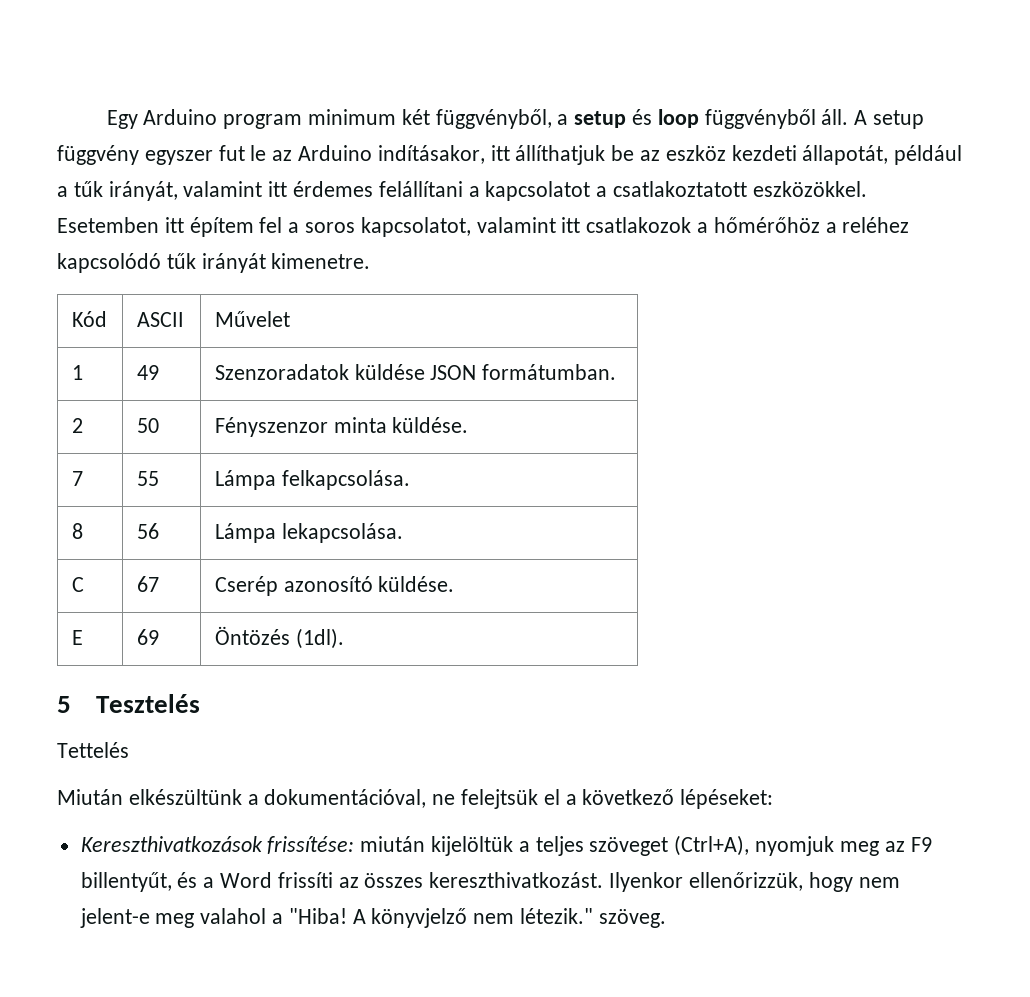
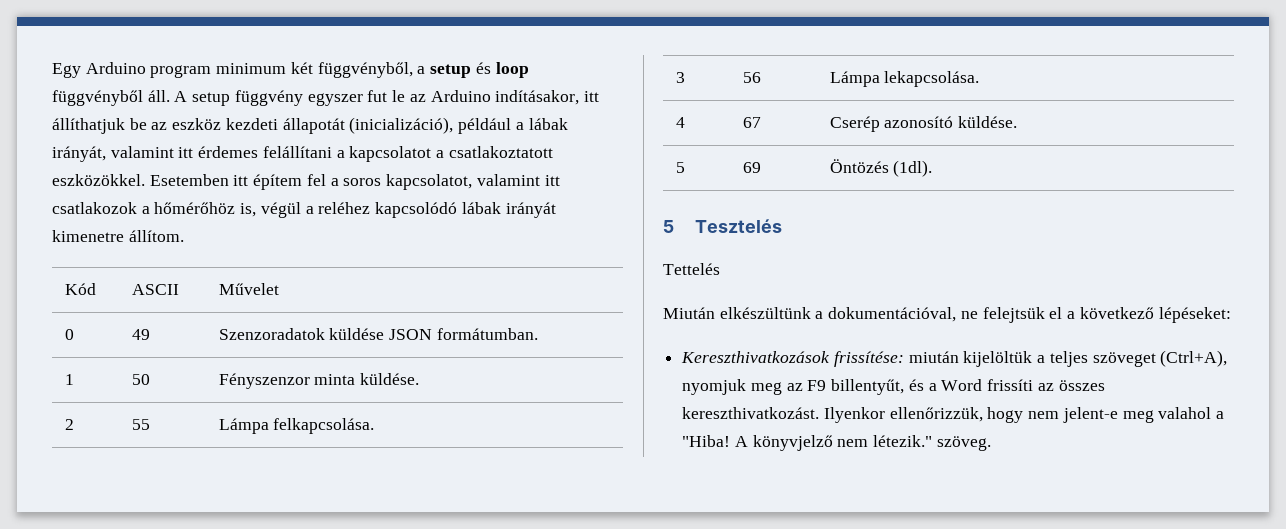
- A setup függvény egyszer fut le az Arduino indításakor, itt állíthatjuk be az eszköz kezdeti állapotát, például a tűk irányát, valamint itt érdemes felállítani a kapcsolatot a csatlakoztatott eszközökkel.
+ A setup függvény egyszer fut le az Arduino indításakor, itt állíthatjuk be az eszköz kezdeti állapotát (inicializáció), például a lábak irányát, valamint itt érdemes felállítani a kapcsolatot a csatlakoztatott eszközökkel.
- Esetemben itt építem fel a soros kapcsolatot, valamint itt csatlakozok a hőmérőhöz a reléhez kapcsolódó tűk irányát kimenetre.
+ Esetemben itt építem fel a soros kapcsolatot, valamint itt csatlakozok a hőmérőhöz is, végül a reléhez kapcsolódó lábak irányát kimenetre állítom.
- 1 | 49 | Szenzoradatok küldése JSON formátumban.
+ 0 | 49 | Szenzoradatok küldése JSON formátumban.
- 2 | 50 | Fényszenzor minta küldése.
+ 1 | 50 | Fényszenzor minta küldése.
- 7 | 55 | Lámpa felkapcsolása.
+ 2 | 55 | Lámpa felkapcsolása.
- 8 | 56 | Lámpa lekapcsolása.
+ 3 | 56 | Lámpa lekapcsolása.
- C | 67 | Cserép azonosító küldése.
+ 4 | 67 | Cserép azonosító küldése.
- E | 69 | Öntözés (1dl).
+ 5 | 69 | Öntözés (1dl).

